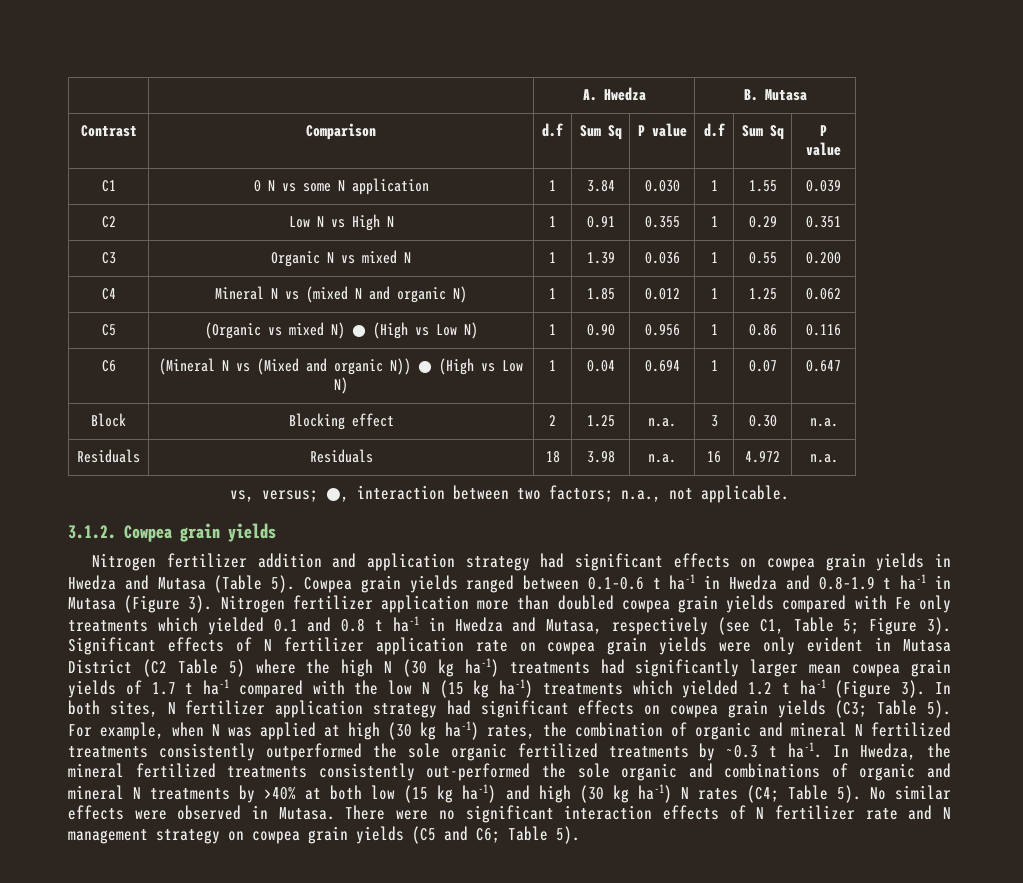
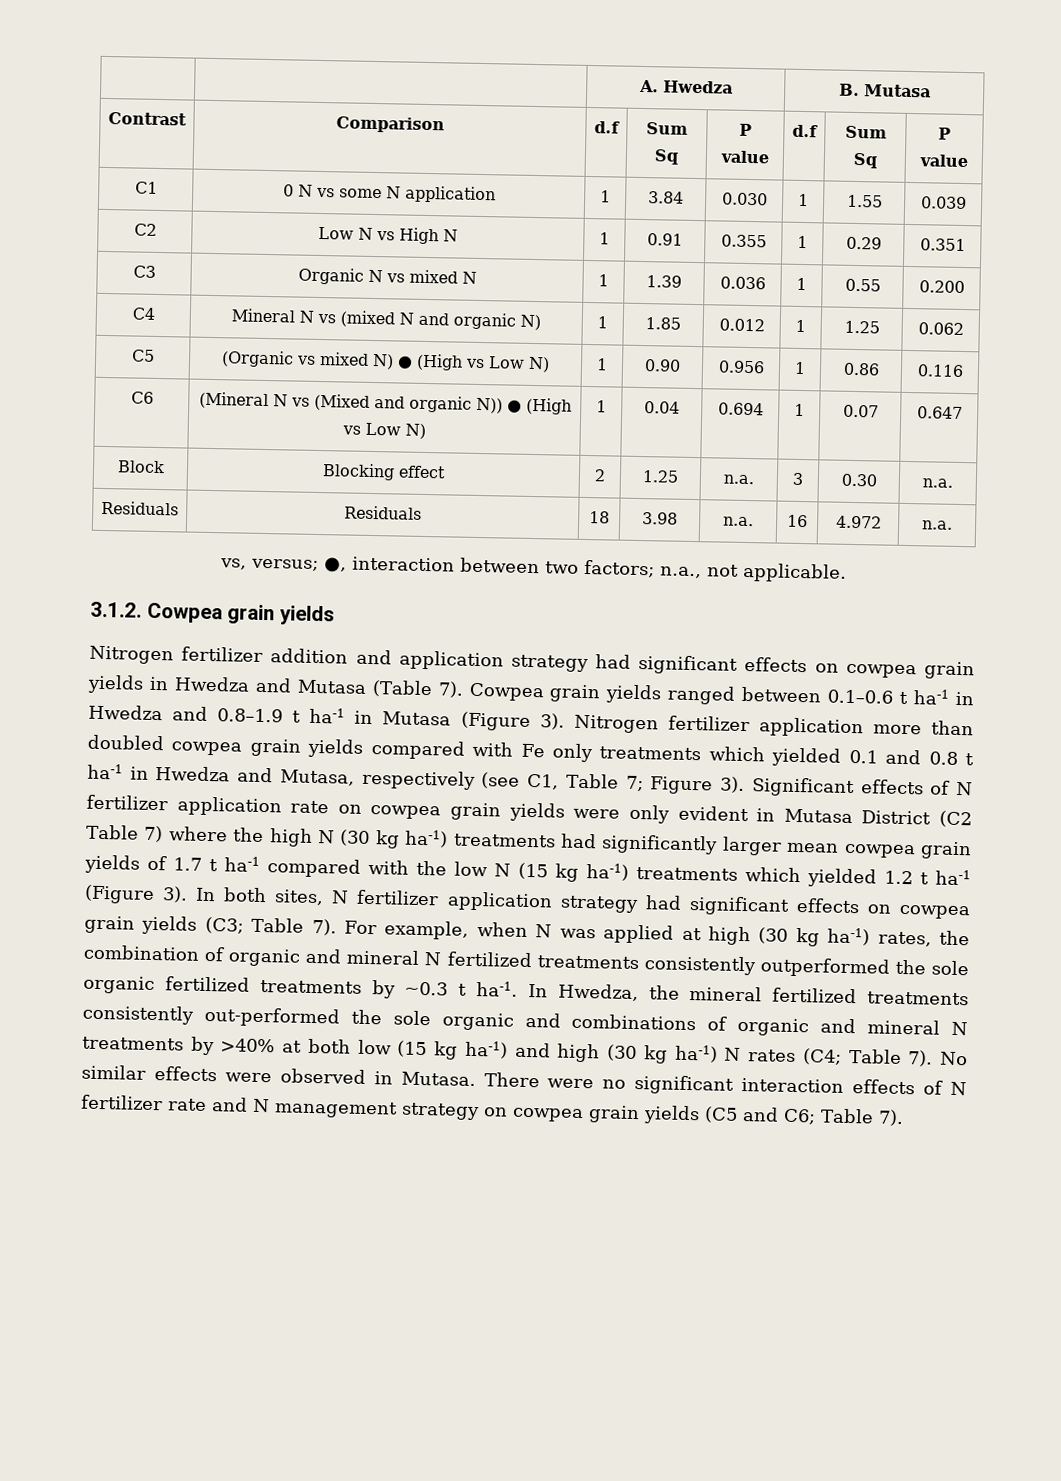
- Nitrogen fertilizer addition and application strategy had significant effects on cowpea grain yields in Hwedza and Mutasa (Table 5).
+ Nitrogen fertilizer addition and application strategy had significant effects on cowpea grain yields in Hwedza and Mutasa (Table 7).
- Nitrogen fertilizer application more than doubled cowpea grain yields compared with Fe only treatments which yielded 0.1 and 0.8 t ha-1 in Hwedza and Mutasa, respectively (see C1, Table 5; Figure 3).
+ Nitrogen fertilizer application more than doubled cowpea grain yields compared with Fe only treatments which yielded 0.1 and 0.8 t ha-1 in Hwedza and Mutasa, respectively (see C1, Table 7; Figure 3).
- Significant effects of N fertilizer application rate on cowpea grain yields were only evident in Mutasa District (C2 Table 5) where the high N (30 kg ha-1) treatments had significantly larger mean cowpea grain yields of 1.7 t ha-1 compared with the low N (15 kg ha-1) treatments which yielded 1.2 t ha-1 (Figure 3).
+ Significant effects of N fertilizer application rate on cowpea grain yields were only evident in Mutasa District (C2 Table 7) where the high N (30 kg ha-1) treatments had significantly larger mean cowpea grain yields of 1.7 t ha-1 compared with the low N (15 kg ha-1) treatments which yielded 1.2 t ha-1 (Figure 3).
- In both sites, N fertilizer application strategy had significant effects on cowpea grain yields (C3; Table 5).
+ In both sites, N fertilizer application strategy had significant effects on cowpea grain yields (C3; Table 7).
- In Hwedza, the mineral fertilized treatments consistently out-performed the sole organic and combinations of organic and mineral N treatments by >40% at both low (15 kg ha-1) and high (30 kg ha-1) N rates (C4; Table 5).
+ In Hwedza, the mineral fertilized treatments consistently out-performed the sole organic and combinations of organic and mineral N treatments by >40% at both low (15 kg ha-1) and high (30 kg ha-1) N rates (C4; Table 7).
- There were no significant interaction effects of N fertilizer rate and N management strategy on cowpea grain yields (C5 and C6; Table 5).
+ There were no significant interaction effects of N fertilizer rate and N management strategy on cowpea grain yields (C5 and C6; Table 7).

